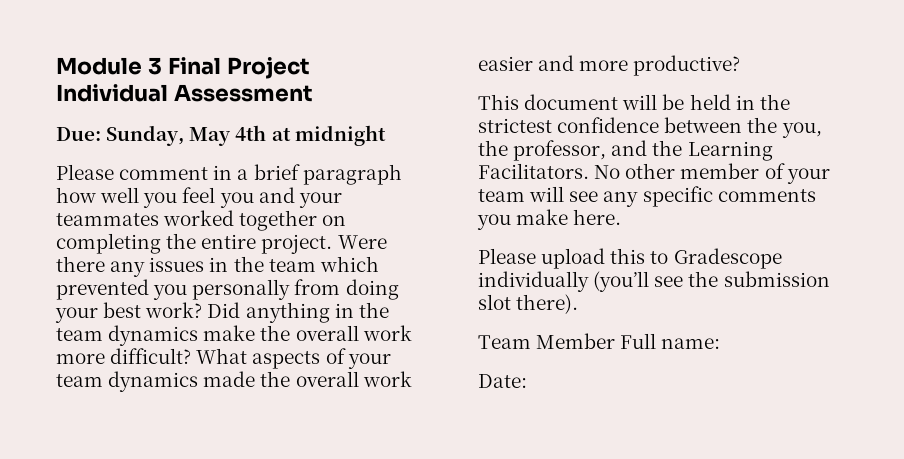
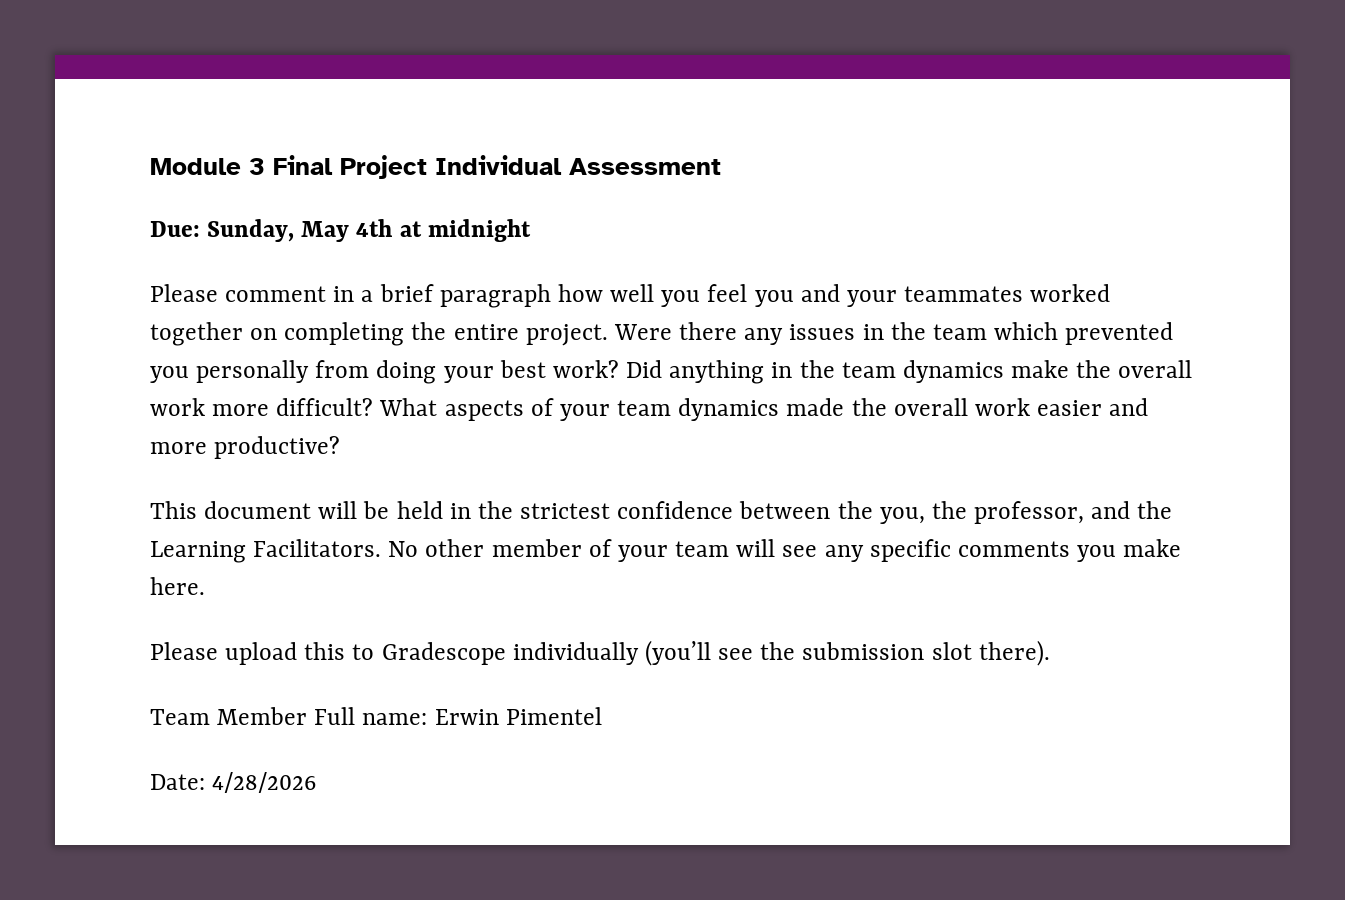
- Team Member Full name:
+ Team Member Full name: Erwin Pimentel
- Date:
+ Date: 4/28/2026

